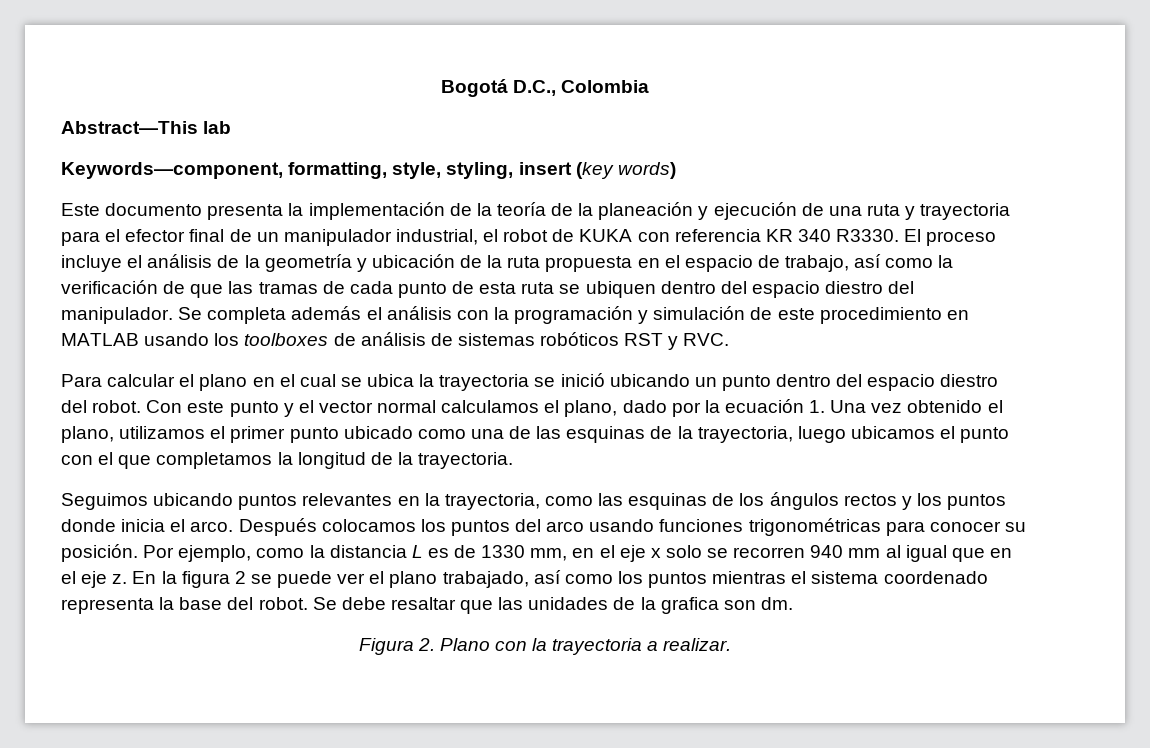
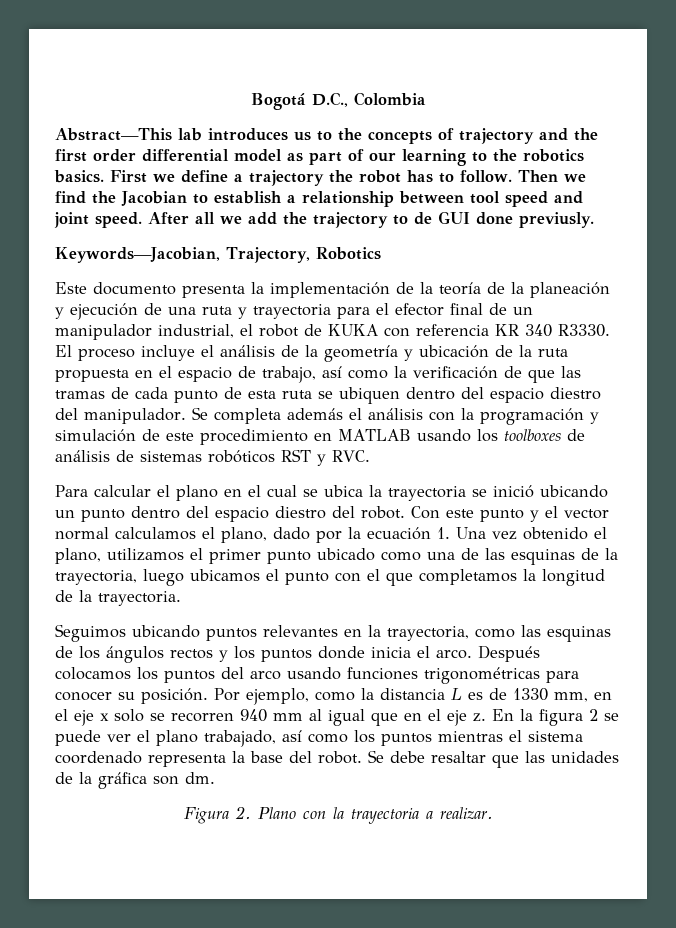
- Abstract—This lab
- Keywords—component, formatting, style, styling, insert (key words)
+ Abstract—This lab introduces us to the concepts of trajectory and the first order differential model as part of our learning to the robotics basics. First we define a trajectory the robot has to follow. Then we find the Jacobian to establish a relationship between tool speed and joint speed. After all we add the trajectory to de GUI done previusly.
+ Keywords—Jacobian, Trajectory, Robotics
- Se debe resaltar que las unidades de la grafica son dm.
+ Se debe resaltar que las unidades de la gráfica son dm.

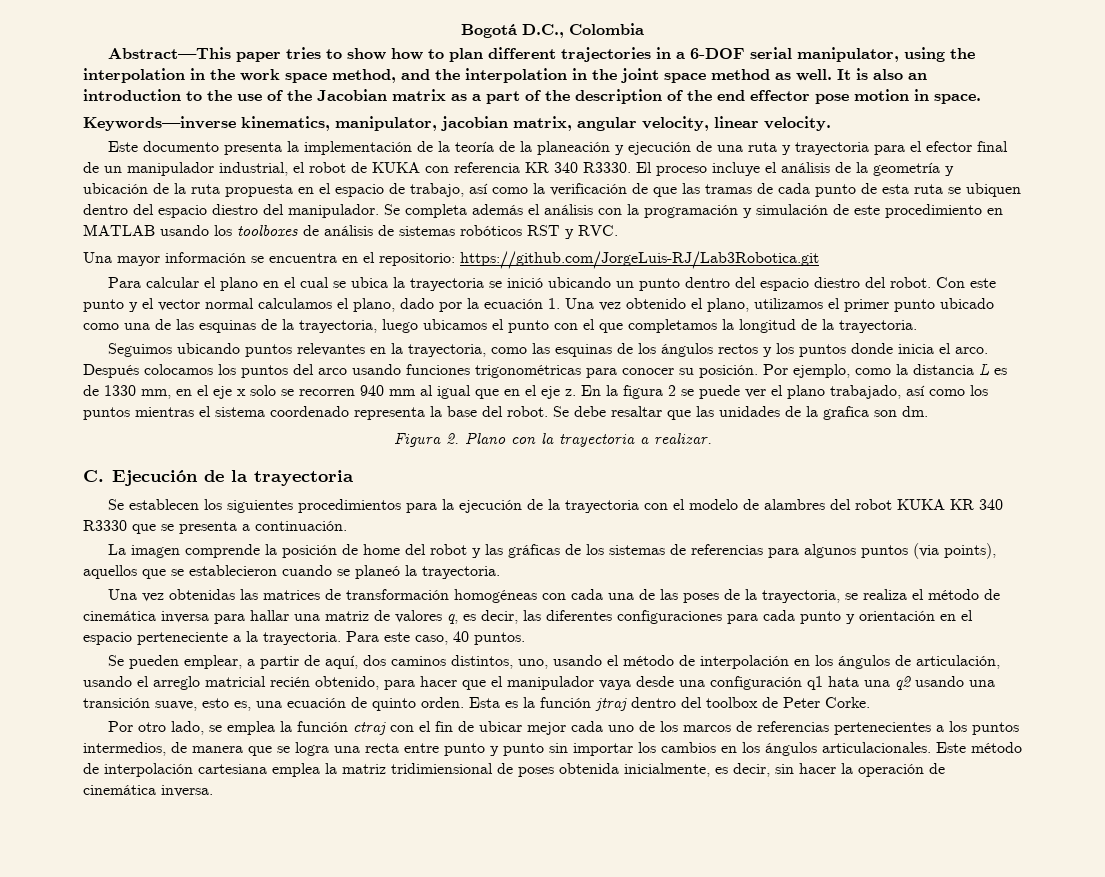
- Abstract—This lab introduces us to the concepts of trajectory and the first order differential model as part of our learning to the robotics basics. First we define a trajectory the robot has to follow. Then we find the Jacobian to establish a relationship between tool speed and joint speed. After all we add the trajectory to de GUI done previusly.
- Keywords—Jacobian, Trajectory, Robotics
+ Abstract—This paper tries to show how to plan different trajectories in a 6-DOF serial manipulator, using the interpolation in the work space method, and the interpolation in the joint space method as well. It is also an introduction to the use of the Jacobian matrix as a part of the description of the end effector pose motion in space.
+ Keywords—inverse kinematics, manipulator, jacobian matrix, angular velocity, linear velocity.
+ Una mayor información se encuentra en el repositorio: https://github.com/JorgeLuis-RJ/Lab3Robotica.git
- Se debe resaltar que las unidades de la gráfica son dm.
+ Se debe resaltar que las unidades de la grafica son dm.
+ C. Ejecución de la trayectoria
+ Se establecen los siguientes procedimientos para la ejecución de la trayectoria con el modelo de alambres del robot KUKA KR 340 R3330 que se presenta a continuación.
+ La imagen comprende la posición de home del robot y las gráficas de los sistemas de referencias para algunos puntos (via points), aquellos que se establecieron cuando se planeó la trayectoria.
+ Una vez obtenidas las matrices de transformación homogéneas con cada una de las poses de la trayectoria, se realiza el método de cinemática inversa para hallar una matriz de valores q, es decir, las diferentes configuraciones para cada punto y orientación en el espacio perteneciente a la trayectoria. Para este caso, 40 puntos.
+ Se pueden emplear, a partir de aquí, dos caminos distintos, uno, usando el método de interpolación en los ángulos de articulación, usando el arreglo matricial recién obtenido, para hacer que el manipulador vaya desde una configuración q1 hata una q2 usando una transición suave, esto es, una ecuación de quinto orden. Esta es la función jtraj dentro del toolbox de Peter Corke.
+ Por otro lado, se emplea la función ctraj con el fin de ubicar mejor cada uno de los marcos de referencias pertenecientes a los puntos intermedios, de manera que se logra una recta entre punto y punto sin importar los cambios en los ángulos articulacionales. Este método de interpolación cartesiana emplea la matriz tridimiensional de poses obtenida inicialmente, es decir, sin hacer la operación de cinemática inversa.

